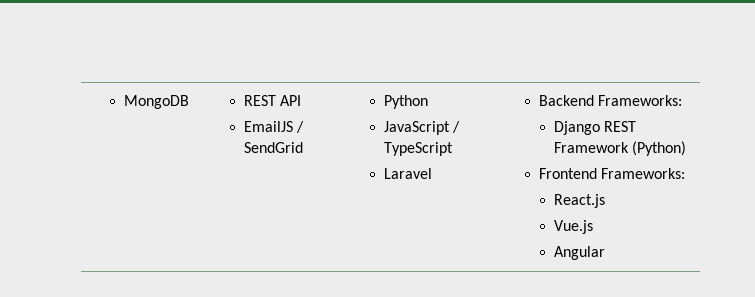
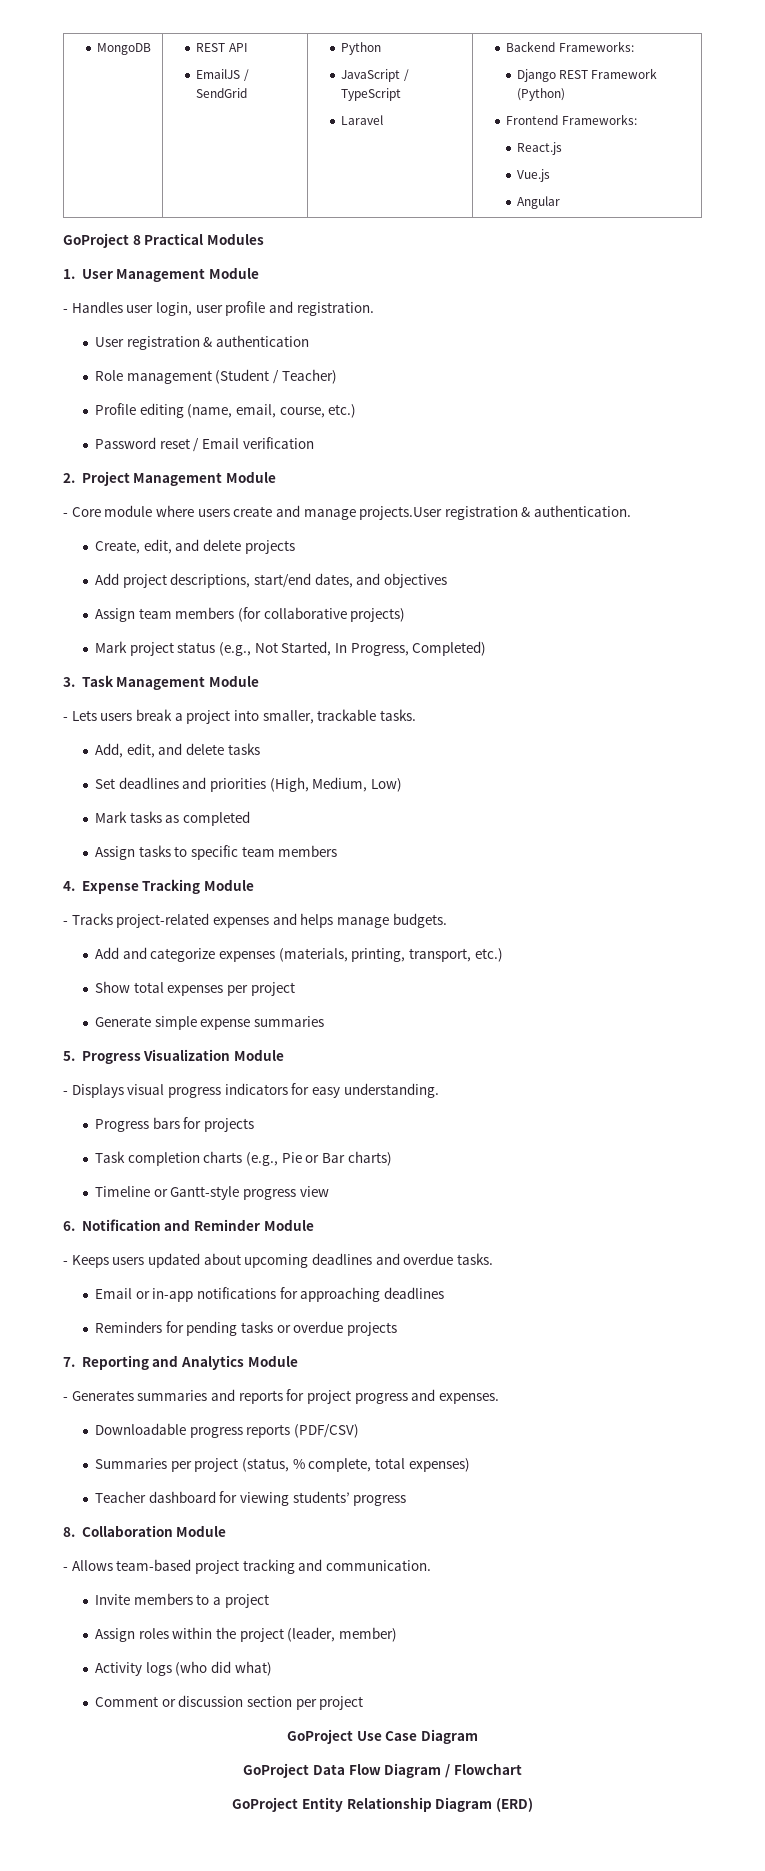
+ GoProject 8 Practical Modules
+ 1. User Management Module
+ - Handles user login, user profile and registration.
+ User registration & authentication
+ Role management (Student / Teacher)
+ Profile editing (name, email, course, etc.)
+ Password reset / Email verification
+ 2. Project Management Module
+ - Core module where users create and manage projects.User registration & authentication.
+ Create, edit, and delete projects
+ Add project descriptions, start/end dates, and objectives
+ Assign team members (for collaborative projects)
+ Mark project status (e.g., Not Started, In Progress, Completed)
+ 3. Task Management Module
+ - Lets users break a project into smaller, trackable tasks.
+ Add, edit, and delete tasks
+ Set deadlines and priorities (High, Medium, Low)
+ Mark tasks as completed
+ Assign tasks to specific team members
+ 4. Expense Tracking Module
+ - Tracks project-related expenses and helps manage budgets.
+ Add and categorize expenses (materials, printing, transport, etc.)
+ Show total expenses per project
+ Generate simple expense summaries
+ 5. Progress Visualization Module
+ - Displays visual progress indicators for easy understanding.
+ Progress bars for projects
+ Task completion charts (e.g., Pie or Bar charts)
+ Timeline or Gantt-style progress view
+ 6. Notification and Reminder Module
+ - Keeps users updated about upcoming deadlines and overdue tasks.
+ Email or in-app notifications for approaching deadlines
+ Reminders for pending tasks or overdue projects
+ 7. Reporting and Analytics Module
+ - Generates summaries and reports for project progress and expenses.
+ Downloadable progress reports (PDF/CSV)
+ Summaries per project (status, % complete, total expenses)
+ Teacher dashboard for viewing students’ progress
+ 8. Collaboration Module
+ - Allows team-based project tracking and communication.
+ Invite members to a project
+ Assign roles within the project (leader, member)
+ Activity logs (who did what)
+ Comment or discussion section per project
+ GoProject Use Case Diagram
+ GoProject Data Flow Diagram / Flowchart
+ GoProject Entity Relationship Diagram (ERD)

